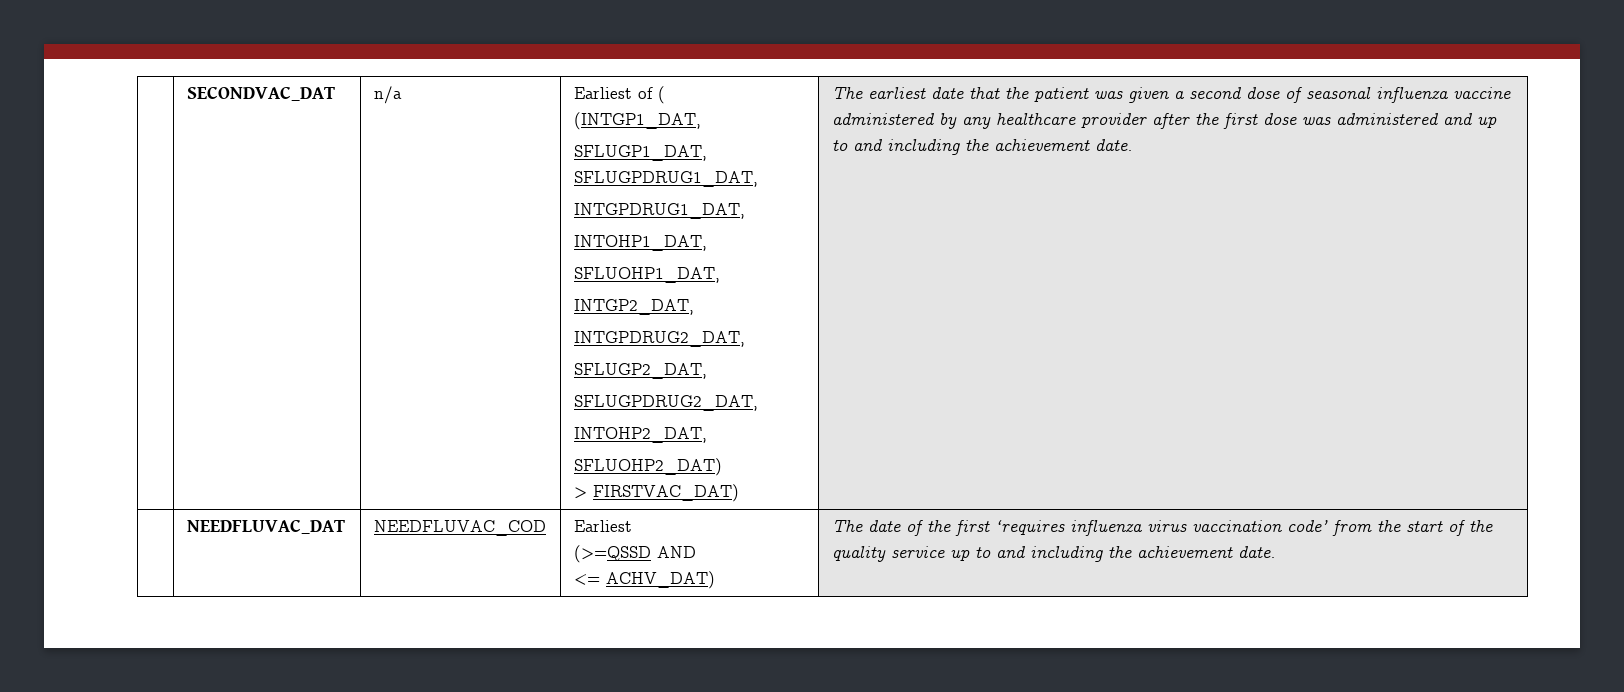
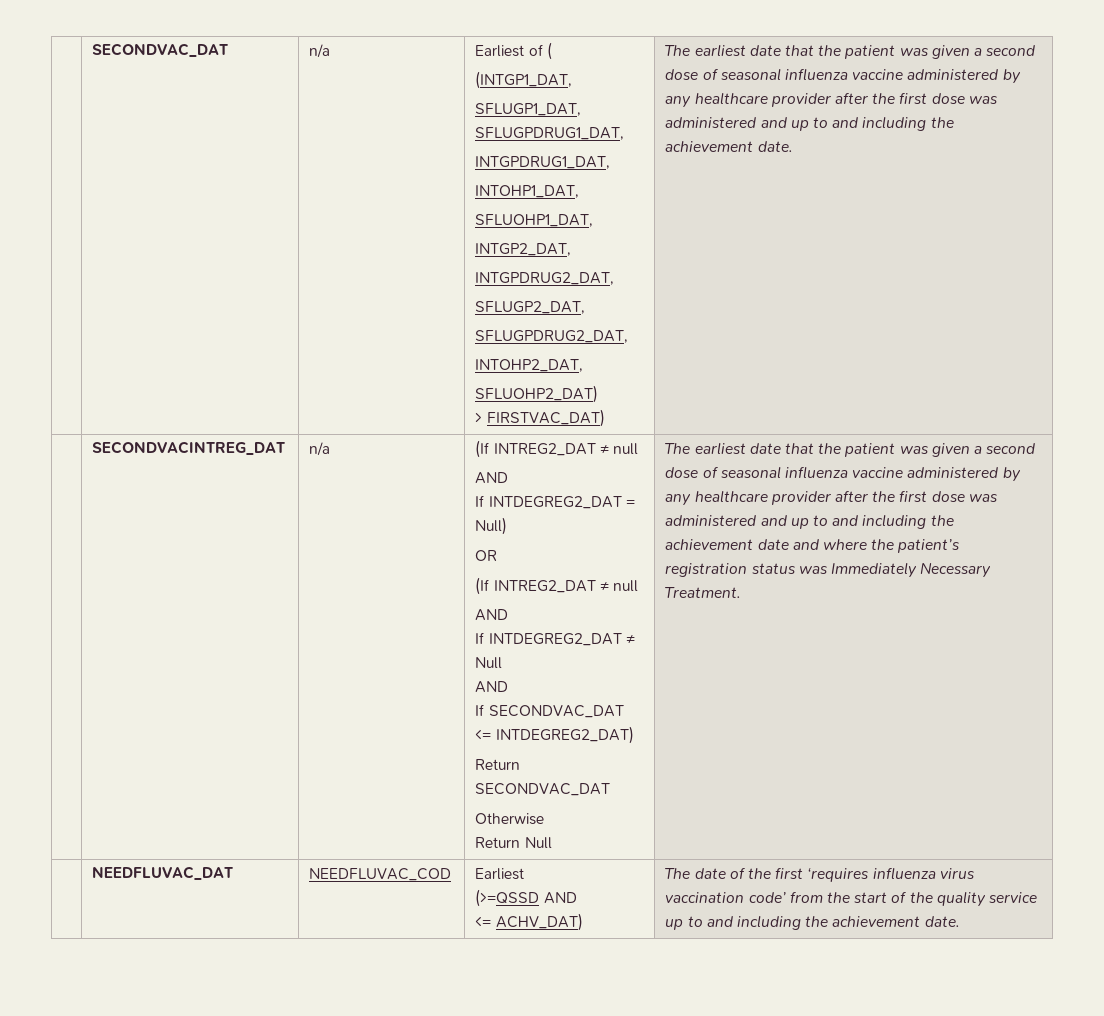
+ SECONDVACINTREG_DAT | n/a | (If INTREG2_DAT ≠ null
+ AND
+ If INTDEGREG2_DAT = Null)
+ OR
+ (If INTREG2_DAT ≠ null
+ AND
+ If INTDEGREG2_DAT ≠ Null
+ AND
+ If SECONDVAC_DAT <= INTDEGREG2_DAT)
+ Return SECONDVAC_DAT
+ Otherwise
+ Return Null | The earliest date that the patient was given a second dose of seasonal influenza vaccine administered by any healthcare provider after the first dose was administered and up to and including the achievement date and where the patient’s registration status was Immediately Necessary Treatment.

